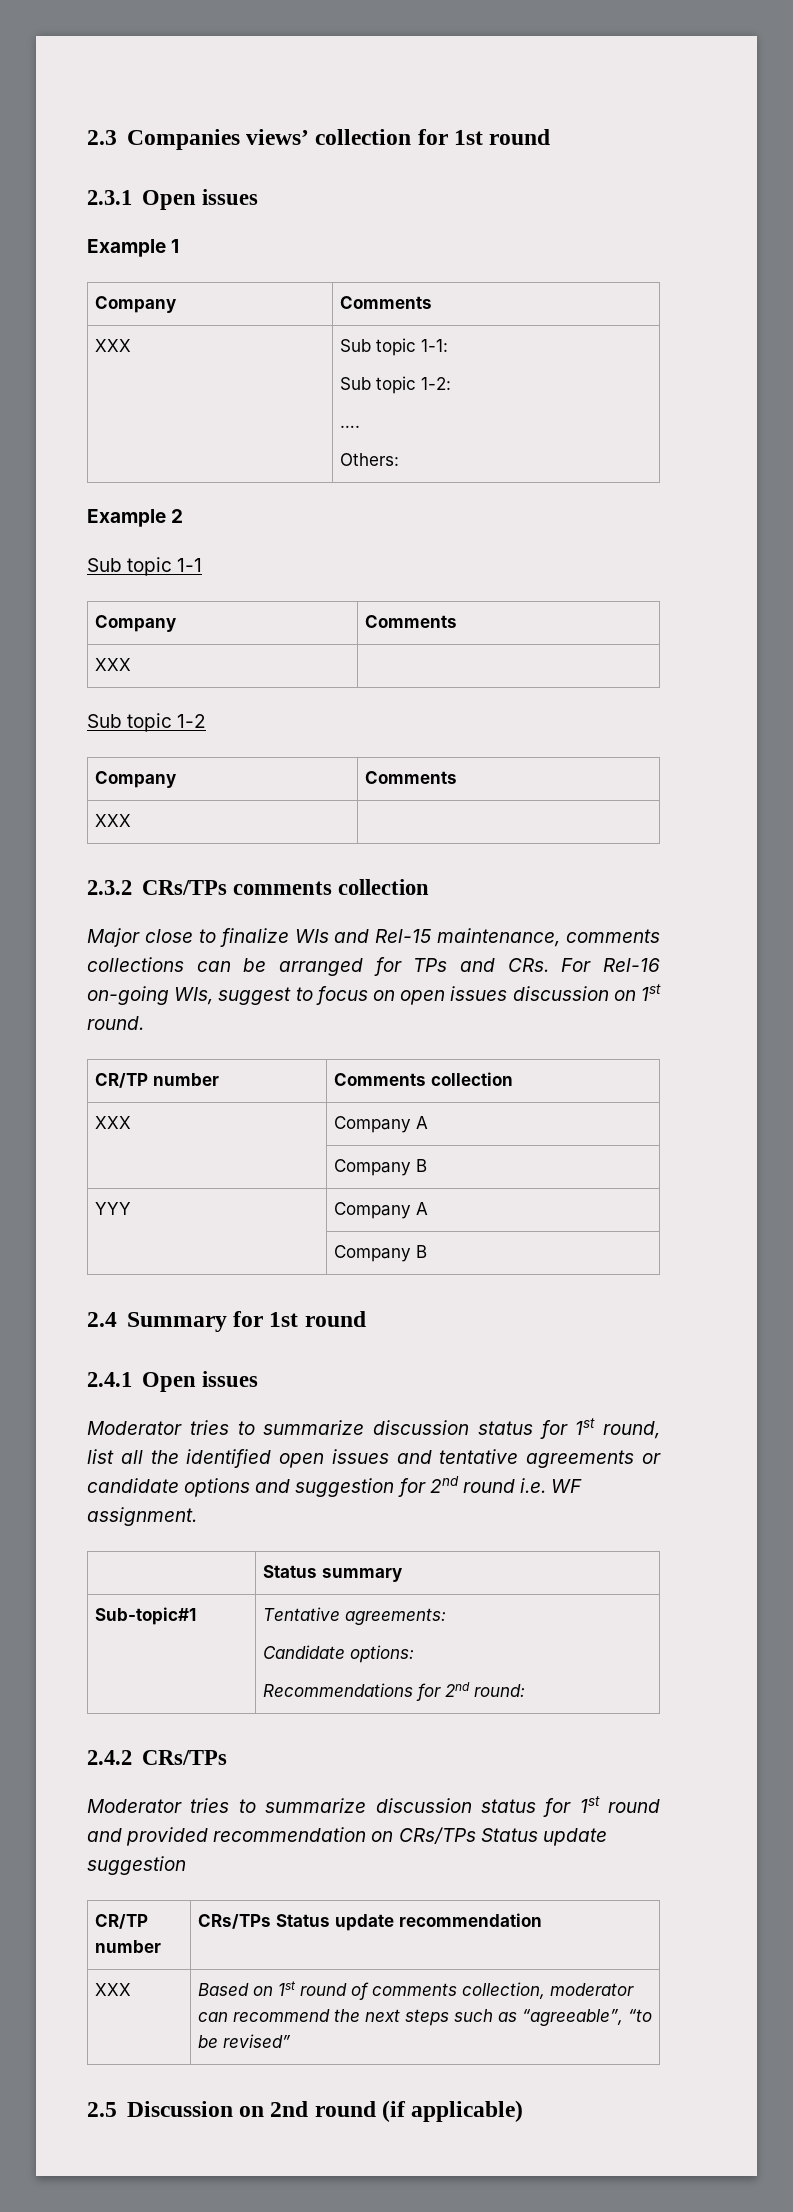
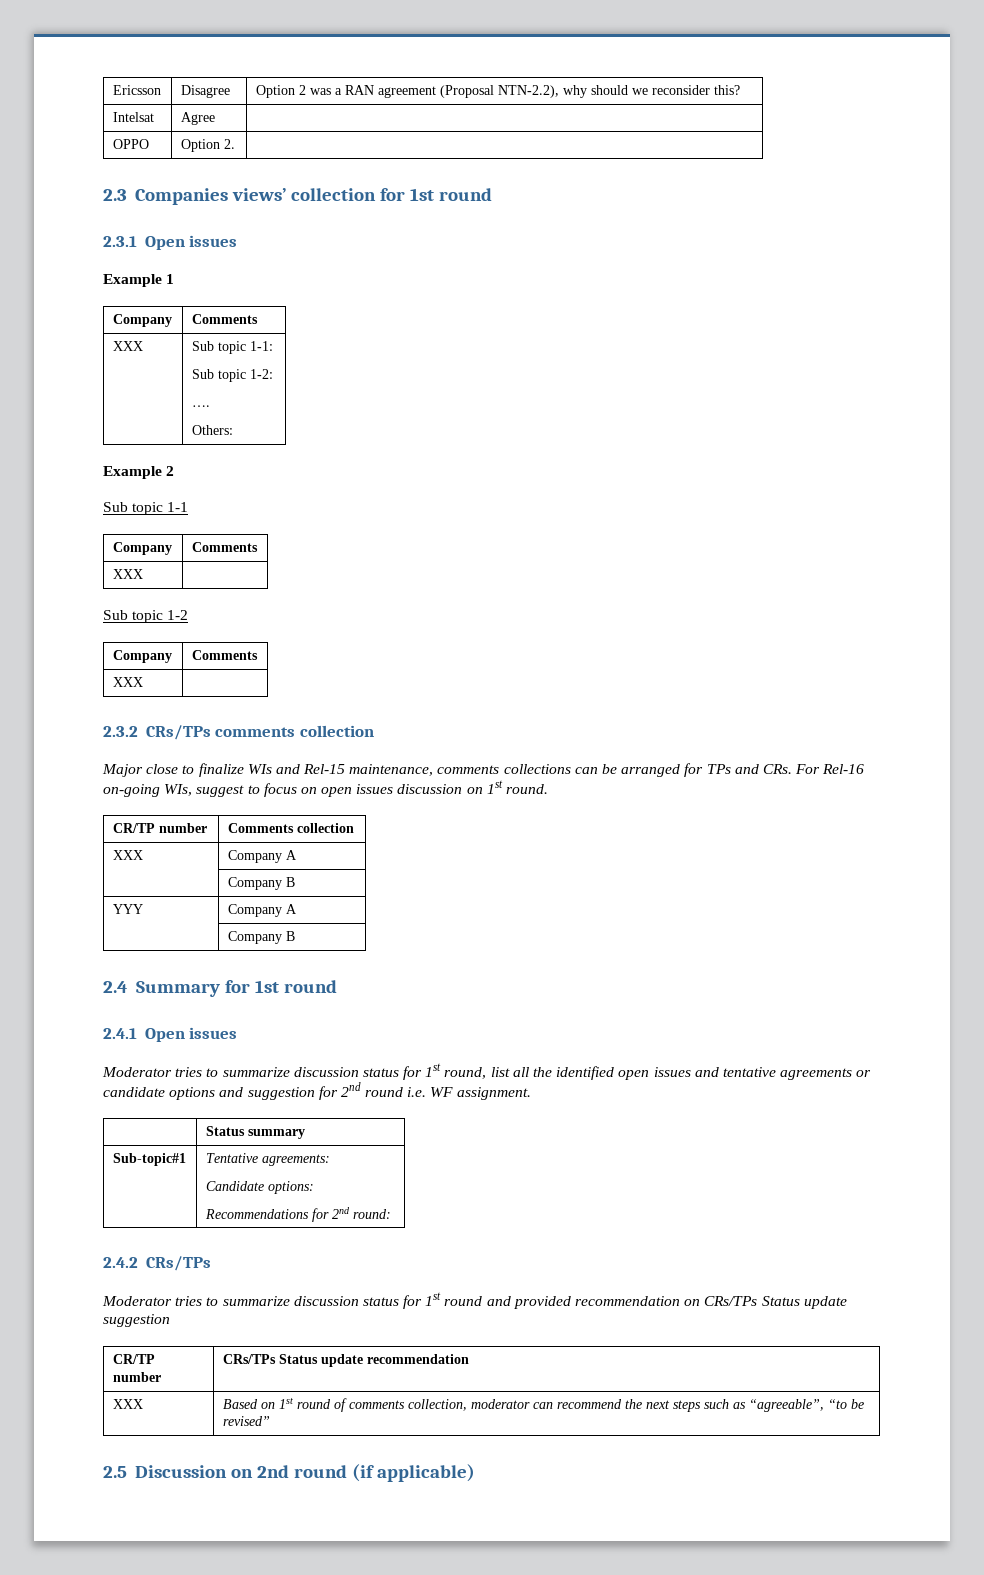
+ Ericsson | Disagree | Option 2 was a RAN agreement (Proposal NTN-2.2), why should we reconsider this?
+ Intelsat | Agree |
+ OPPO | Option 2. |

